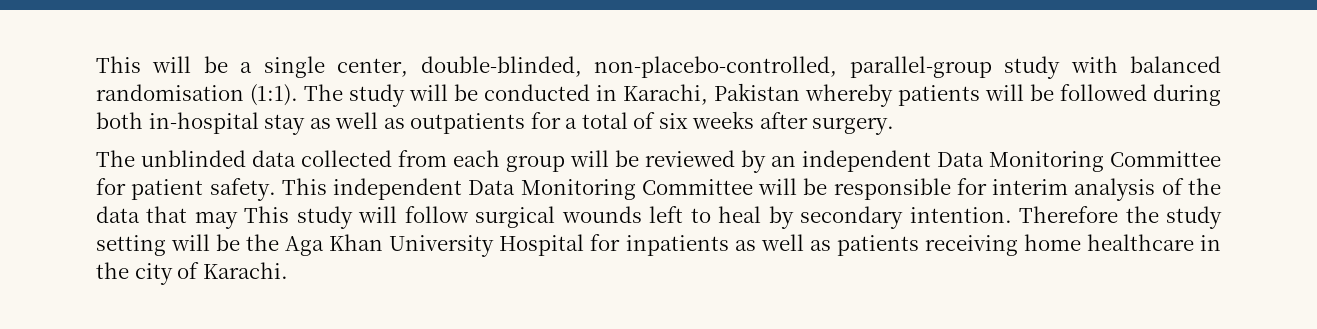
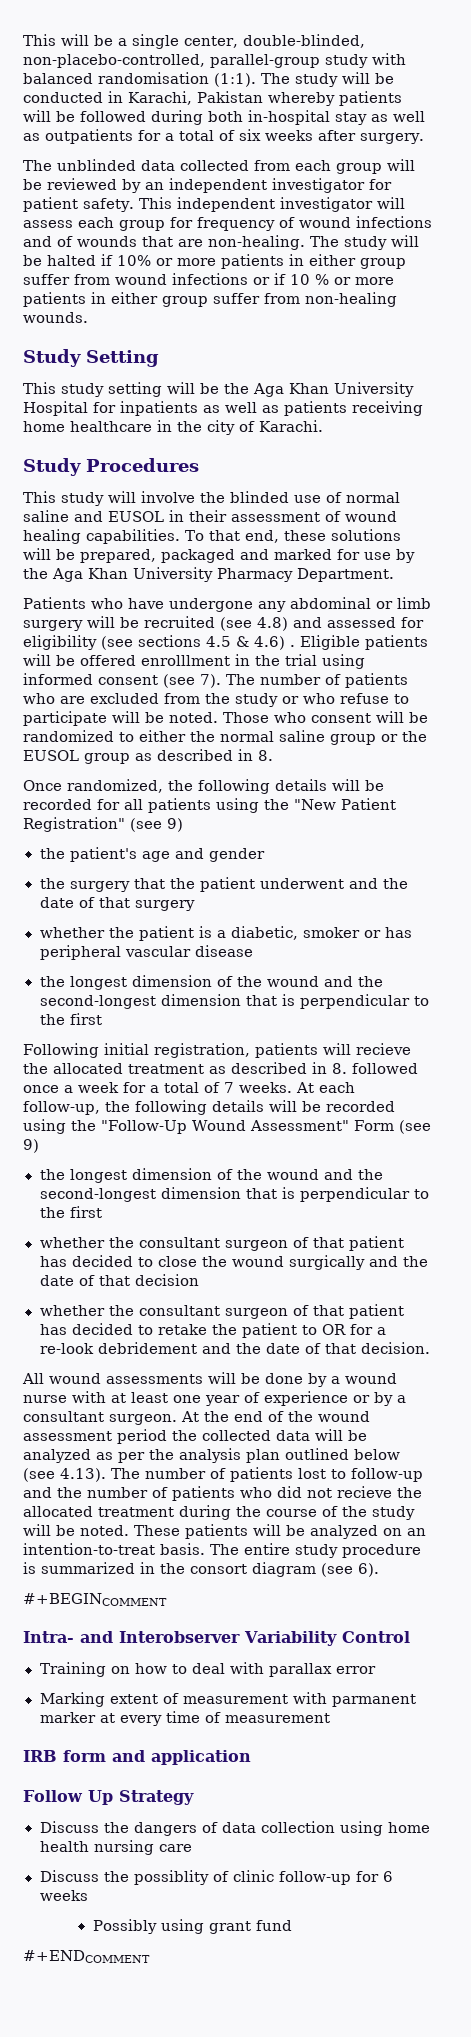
- The unblinded data collected from each group will be reviewed by an independent Data Monitoring Committee for patient safety.
+ The unblinded data collected from each group will be reviewed by an independent investigator for patient safety.
- This independent Data Monitoring Committee will be responsible for interim analysis of the data that may This study will follow surgical wounds left to heal by secondary intention. Therefore the study setting will be the Aga Khan University Hospital for inpatients as well as patients receiving home healthcare in the city of Karachi.
+ This independent investigator will assess each group for frequency of wound infections and of wounds that are non-healing. The study will be halted if 10% or more patients in either group suffer from wound infections or if 10 % or more patients in either group suffer from non-healing wounds.
+ Study Setting
+ This study setting will be the Aga Khan University Hospital for inpatients as well as patients receiving home healthcare in the city of Karachi.
+ Study Procedures
+ This study will involve the blinded use of normal saline and EUSOL in their assessment of wound healing capabilities. To that end, these solutions will be prepared, packaged and marked for use by the Aga Khan University Pharmacy Department.
+ Patients who have undergone any abdominal or limb surgery will be recruited (see 4.8) and assessed for eligibility (see sections 4.5 & 4.6) . Eligible patients will be offered enrolllment in the trial using informed consent (see 7). The number of patients who are excluded from the study or who refuse to participate will be noted. Those who consent will be randomized to either the normal saline group or the EUSOL group as described in 8.
+ Once randomized, the following details will be recorded for all patients using the "New Patient Registration" (see 9)
+ the patient's age and gender
+ the surgery that the patient underwent and the date of that surgery
+ whether the patient is a diabetic, smoker or has peripheral vascular disease
+ the longest dimension of the wound and the second-longest dimension that is perpendicular to the first
+ Following initial registration, patients will recieve the allocated treatment as described in 8. followed once a week for a total of 7 weeks. At each follow-up, the following details will be recorded using the "Follow-Up Wound Assessment" Form (see 9)
+ the longest dimension of the wound and the second-longest dimension that is perpendicular to the first
+ whether the consultant surgeon of that patient has decided to close the wound surgically and the date of that decision
+ whether the consultant surgeon of that patient has decided to retake the patient to OR for a re-look debridement and the date of that decision.
+ All wound assessments will be done by a wound nurse with at least one year of experience or by a consultant surgeon. At the end of the wound assessment period the collected data will be analyzed as per the analysis plan outlined below (see 4.13). The number of patients lost to follow-up and the number of patients who did not recieve the allocated treatment during the course of the study will be noted. These patients will be analyzed on an intention-to-treat basis. The entire study procedure is summarized in the consort diagram (see 6).
+ #+BEGINCOMMENT
+ Intra- and Interobserver Variability Control
+ Training on how to deal with parallax error
+ Marking extent of measurement with parmanent marker at every time of measurement
+ IRB form and application
+ Follow Up Strategy
+ Discuss the dangers of data collection using home health nursing care
+ Discuss the possiblity of clinic follow-up for 6 weeks
+ Possibly using grant fund
+ #+ENDCOMMENT

